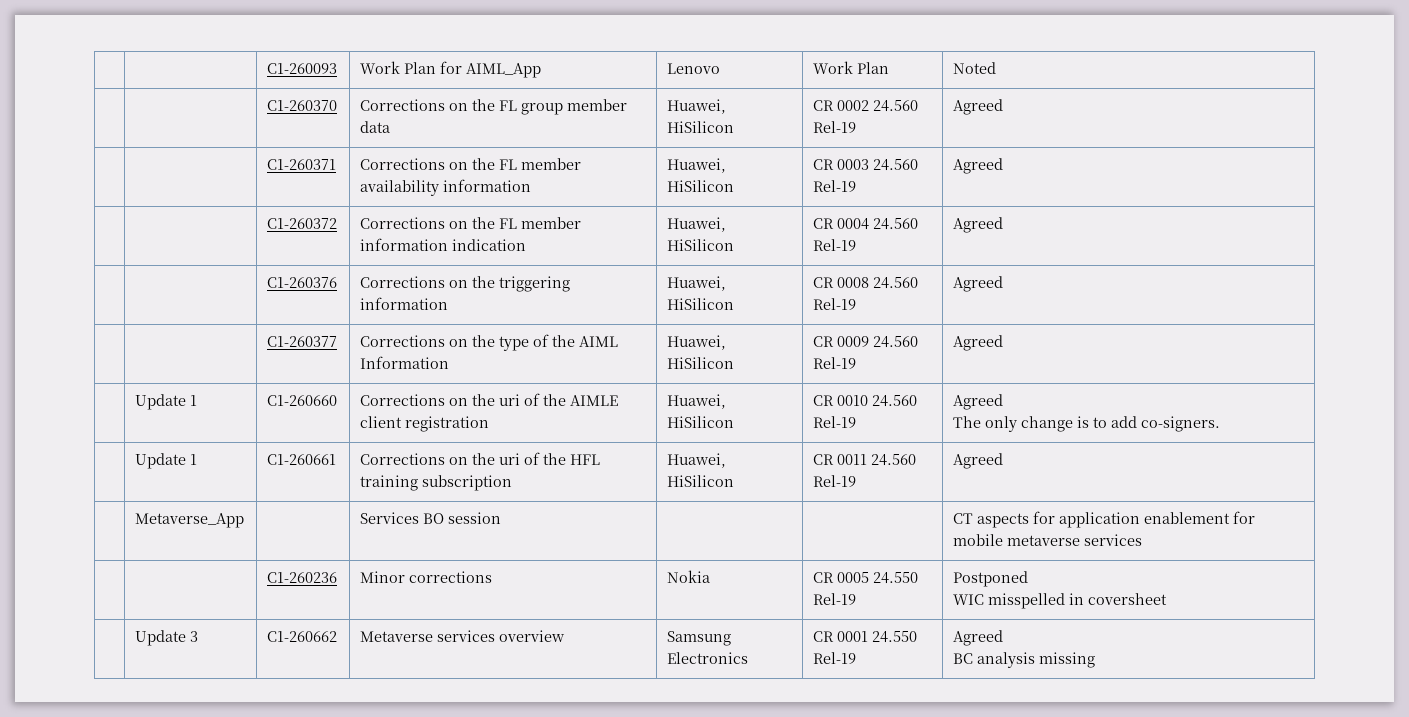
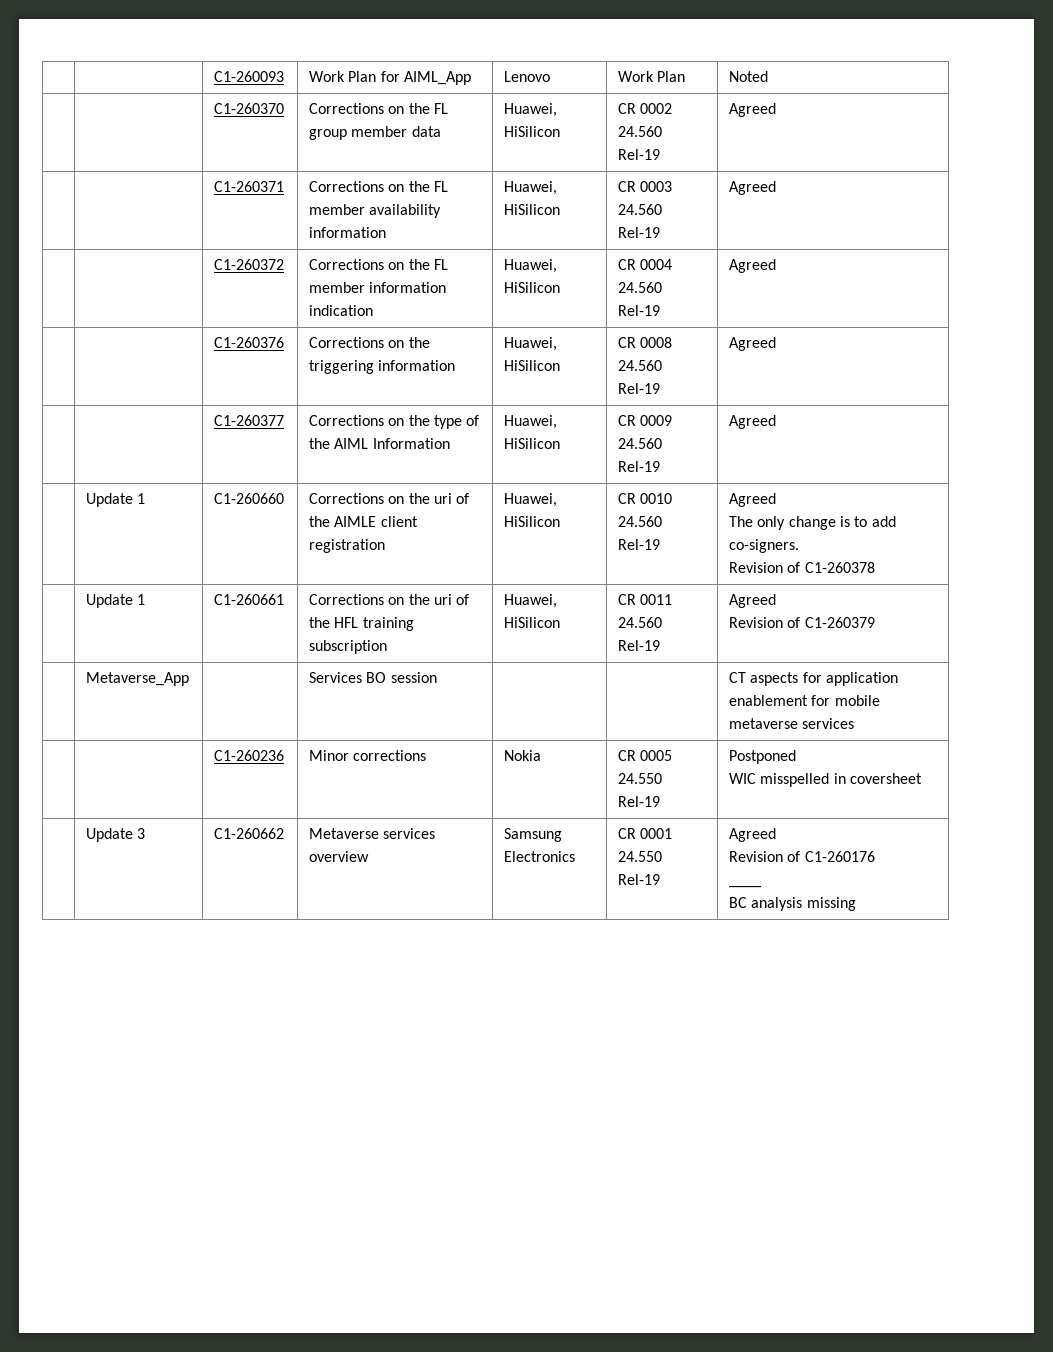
  | Update 1 | C1-260660 | Corrections on the uri of the AIMLE client registration | Huawei, HiSilicon | CR 0010 24.560 Rel-19 | Agreed
  The only change is to add co-signers.
+ Revision of C1-260378
  | Update 1 | C1-260661 | Corrections on the uri of the HFL training subscription | Huawei, HiSilicon | CR 0011 24.560 Rel-19 | Agreed
+ Revision of C1-260379
  | Update 3 | C1-260662 | Metaverse services overview | Samsung Electronics | CR 0001 24.550 Rel-19 | Agreed
+ Revision of C1-260176
+ ____

